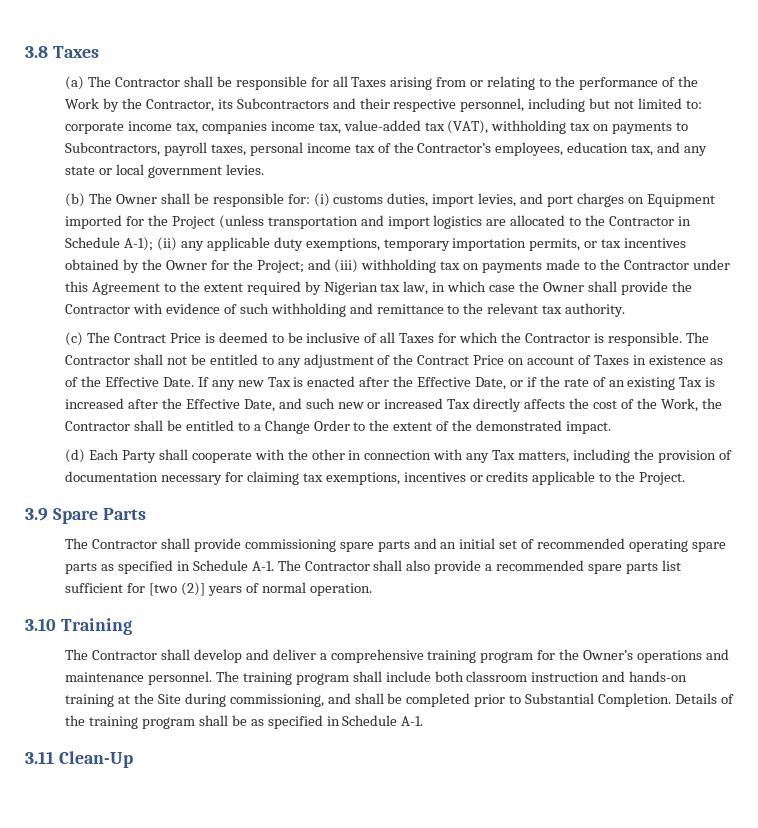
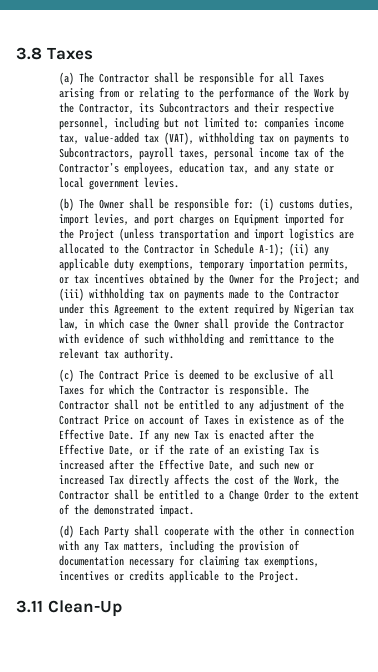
- corporate income tax, companies income tax, value-added tax (VAT), withholding tax on payments to Subcontractors, payroll taxes, personal income tax of the Contractor’s employees, education tax, and any state or local government levies.
+ companies income tax, value-added tax (VAT), withholding tax on payments to Subcontractors, payroll taxes, personal income tax of the Contractor’s employees, education tax, and any state or local government levies.
- (c) The Contract Price is deemed to be inclusive of all Taxes for which the Contractor is responsible.
+ (c) The Contract Price is deemed to be exclusive of all Taxes for which the Contractor is responsible.
- 3.9 Spare Parts
- The Contractor shall provide commissioning spare parts and an initial set of recommended operating spare parts as specified in Schedule A-1. The Contractor shall also provide a recommended spare parts list sufficient for [two (2)] years of normal operation.
- 3.10 Training
- The Contractor shall develop and deliver a comprehensive training program for the Owner’s operations and maintenance personnel. The training program shall include both classroom instruction and hands-on training at the Site during commissioning, and shall be completed prior to Substantial Completion. Details of the training program shall be as specified in Schedule A-1.

